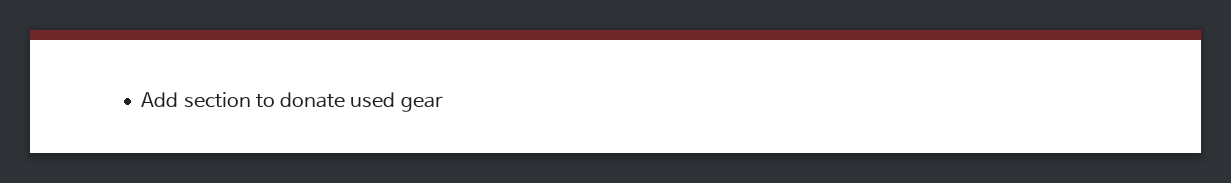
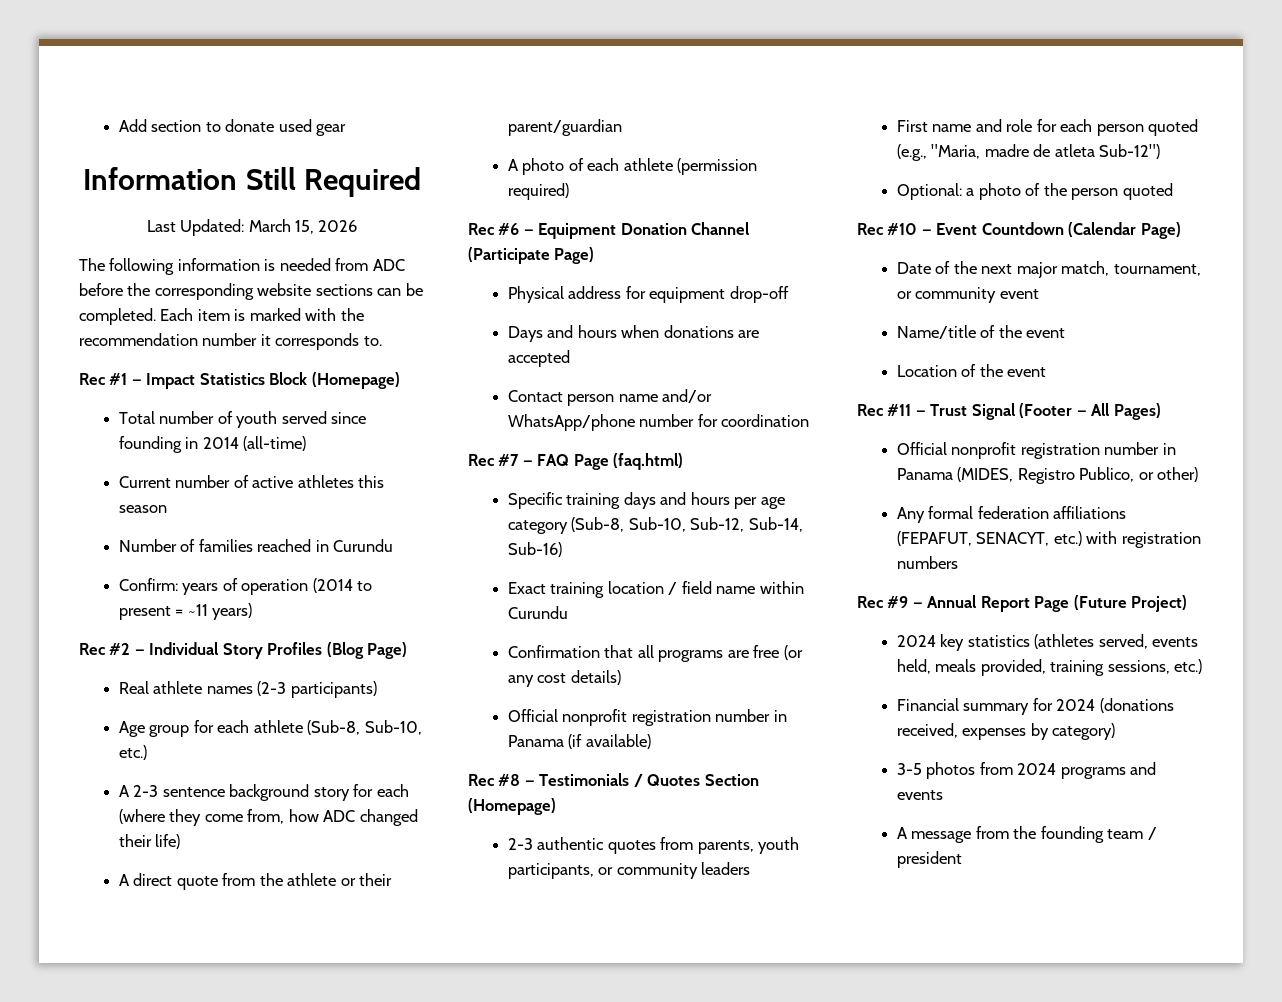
+ Information Still Required
+ Last Updated: March 15, 2026
+ The following information is needed from ADC before the corresponding website sections can be completed. Each item is marked with the recommendation number it corresponds to.
+ Rec #1 — Impact Statistics Block (Homepage)
+ Total number of youth served since founding in 2014 (all-time)
+ Current number of active athletes this season
+ Number of families reached in Curundu
+ Confirm: years of operation (2014 to present = ~11 years)
+ Rec #2 — Individual Story Profiles (Blog Page)
+ Real athlete names (2-3 participants)
+ Age group for each athlete (Sub-8, Sub-10, etc.)
+ A 2-3 sentence background story for each (where they come from, how ADC changed their life)
+ A direct quote from the athlete or their parent/guardian
+ A photo of each athlete (permission required)
+ Rec #6 — Equipment Donation Channel (Participate Page)
+ Physical address for equipment drop-off
+ Days and hours when donations are accepted
+ Contact person name and/or WhatsApp/phone number for coordination
+ Rec #7 — FAQ Page (faq.html)
+ Specific training days and hours per age category (Sub-8, Sub-10, Sub-12, Sub-14, Sub-16)
+ Exact training location / field name within Curundu
+ Confirmation that all programs are free (or any cost details)
+ Official nonprofit registration number in Panama (if available)
+ Rec #8 — Testimonials / Quotes Section (Homepage)
+ 2-3 authentic quotes from parents, youth participants, or community leaders
+ First name and role for each person quoted (e.g., "Maria, madre de atleta Sub-12")
+ Optional: a photo of the person quoted
+ Rec #10 — Event Countdown (Calendar Page)
+ Date of the next major match, tournament, or community event
+ Name/title of the event
+ Location of the event
+ Rec #11 — Trust Signal (Footer — All Pages)
+ Official nonprofit registration number in Panama (MIDES, Registro Publico, or other)
+ Any formal federation affiliations (FEPAFUT, SENACYT, etc.) with registration numbers
+ Rec #9 — Annual Report Page (Future Project)
+ 2024 key statistics (athletes served, events held, meals provided, training sessions, etc.)
+ Financial summary for 2024 (donations received, expenses by category)
+ 3-5 photos from 2024 programs and events
+ A message from the founding team / president

